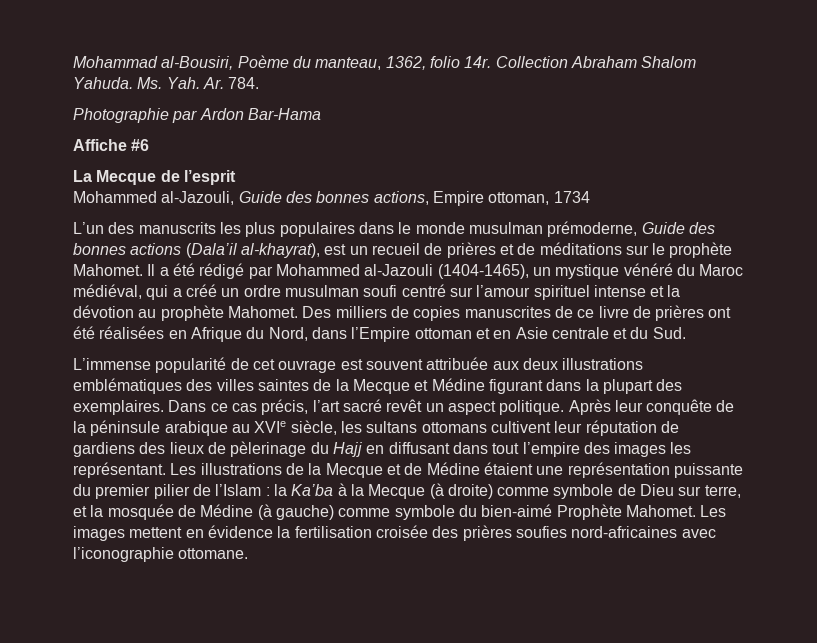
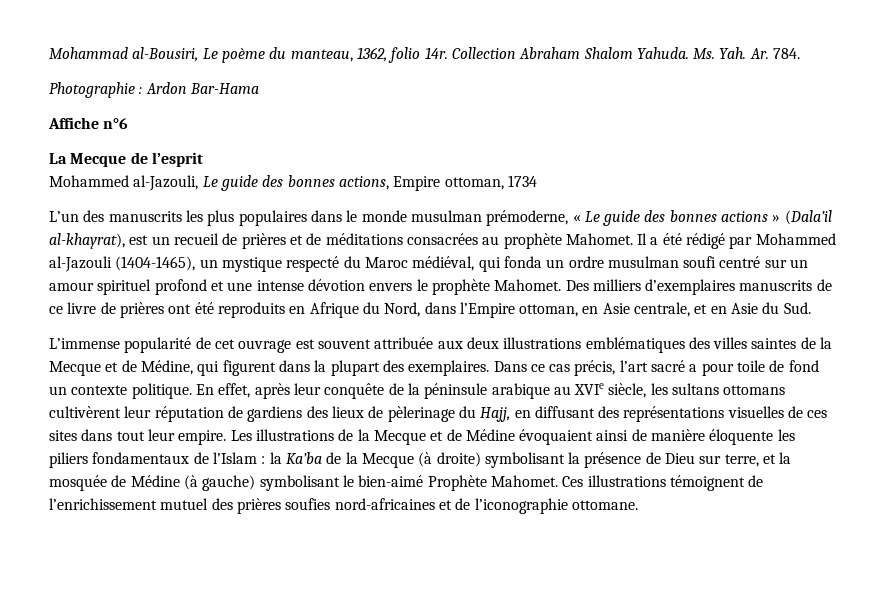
- Mohammad al-Bousiri, Poème du manteau, 1362, folio 14r.
+ Mohammad al-Bousiri, Le poème du manteau, 1362, folio 14r.
- Photographie par Ardon Bar-Hama
+ Photographie : Ardon Bar-Hama
- Affiche #6
+ Affiche n°6
- Mohammed al-Jazouli, Guide des bonnes actions, Empire ottoman, 1734
+ Mohammed al-Jazouli, Le guide des bonnes actions, Empire ottoman, 1734
- L’un des manuscrits les plus populaires dans le monde musulman prémoderne, Guide des bonnes actions (Dala’il al-khayrat), est un recueil de prières et de méditations sur le prophète Mahomet.
+ L’un des manuscrits les plus populaires dans le monde musulman prémoderne, « Le guide des bonnes actions » (Dala’il al-khayrat), est un recueil de prières et de méditations consacrées au prophète Mahomet.
- Il a été rédigé par Mohammed al-Jazouli (1404-1465), un mystique vénéré du Maroc médiéval, qui a créé un ordre musulman soufi centré sur l’amour spirituel intense et la dévotion au prophète Mahomet.
+ Il a été rédigé par Mohammed al-Jazouli (1404-1465), un mystique respecté du Maroc médiéval, qui fonda un ordre musulman soufi centré sur un amour spirituel profond et une intense dévotion envers le prophète Mahomet.
- Des milliers de copies manuscrites de ce livre de prières ont été réalisées en Afrique du Nord, dans l’Empire ottoman et en Asie centrale et du Sud.
+ Des milliers d’exemplaires manuscrits de ce livre de prières ont été reproduits en Afrique du Nord, dans l’Empire ottoman, en Asie centrale, et en Asie du Sud.
- L’immense popularité de cet ouvrage est souvent attribuée aux deux illustrations emblématiques des villes saintes de la Mecque et Médine figurant dans la plupart des exemplaires.
+ L’immense popularité de cet ouvrage est souvent attribuée aux deux illustrations emblématiques des villes saintes de la Mecque et de Médine, qui figurent dans la plupart des exemplaires.
- Dans ce cas précis, l’art sacré revêt un aspect politique. Après leur conquête de la péninsule arabique au XVIe siècle, les sultans ottomans cultivent leur réputation de gardiens des lieux de pèlerinage du Hajj en diffusant dans tout l’empire des images les représentant.
+ Dans ce cas précis, l’art sacré a pour toile de fond un contexte politique. En effet, après leur conquête de la péninsule arabique au XVIe siècle, les sultans ottomans cultivèrent leur réputation de gardiens des lieux de pèlerinage du Hajj, en diffusant des représentations visuelles de ces sites dans tout leur empire.
- Les illustrations de la Mecque et de Médine étaient une représentation puissante du premier pilier de l’Islam : la Ka’ba à la Mecque (à droite) comme symbole de Dieu sur terre, et la mosquée de Médine (à gauche) comme symbole du bien-aimé Prophète Mahomet. Les images mettent en évidence la fertilisation croisée des prières soufies nord-africaines avec l’iconographie ottomane.
+ Les illustrations de la Mecque et de Médine évoquaient ainsi de manière éloquente les piliers fondamentaux de l’Islam : la Ka’ba de la Mecque (à droite) symbolisant la présence de Dieu sur terre, et la mosquée de Médine (à gauche) symbolisant le bien-aimé Prophète Mahomet. Ces illustrations témoignent de l’enrichissement mutuel des prières soufies nord-africaines et de l’iconographie ottomane.

